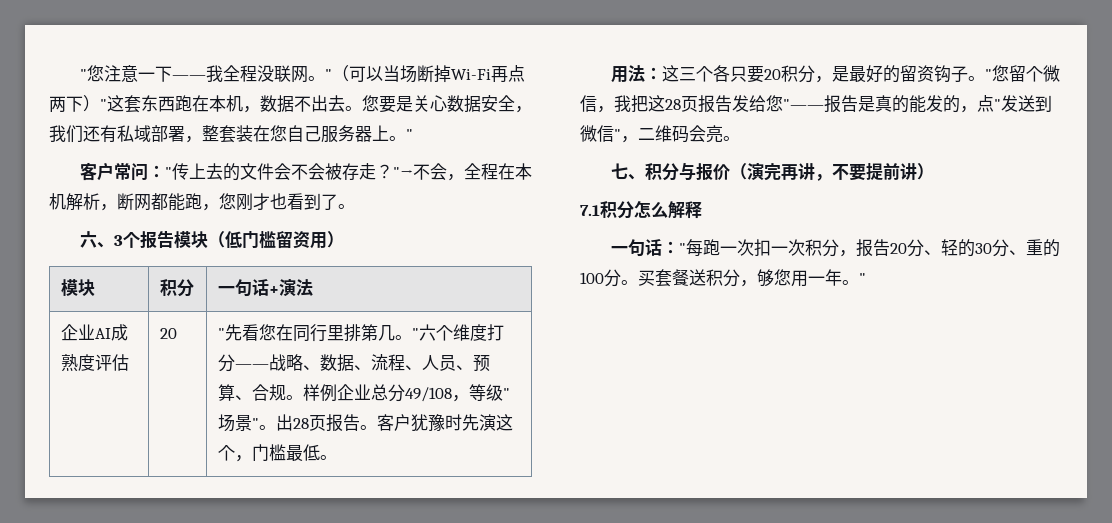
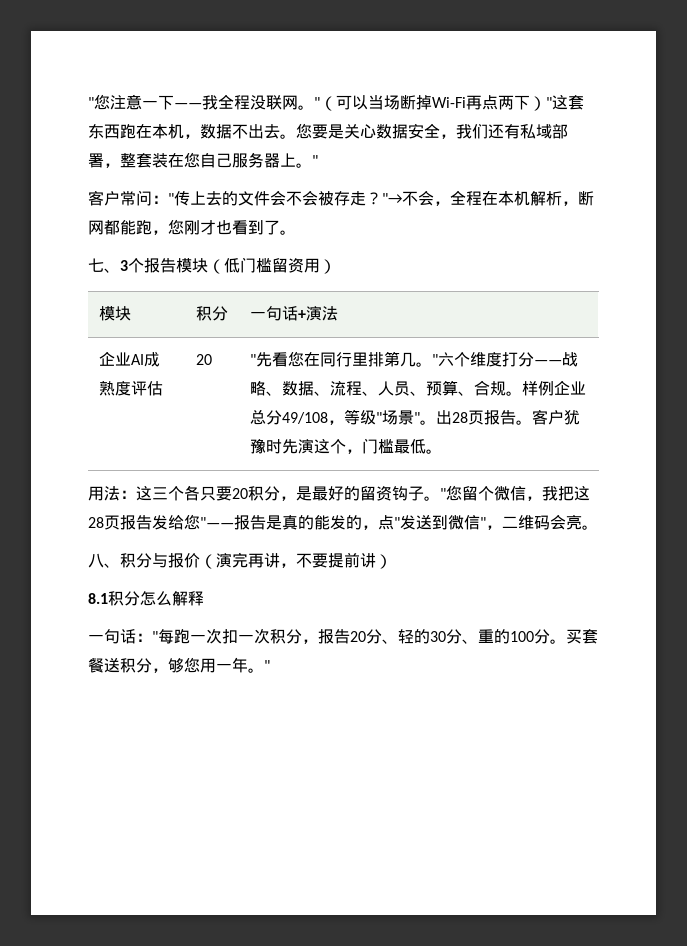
- 六、3个报告模块（低门槛留资用）
+ 七、3个报告模块（低门槛留资用）
- 七、积分与报价（演完再讲，不要提前讲）
+ 八、积分与报价（演完再讲，不要提前讲）
- 7.1积分怎么解释
+ 8.1积分怎么解释

